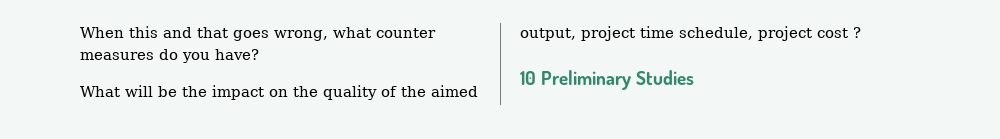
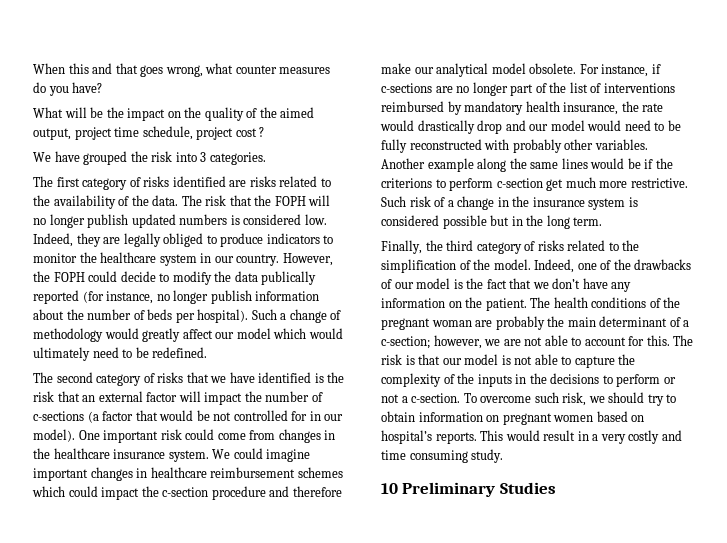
+ We have grouped the risk into 3 categories.
+ The first category of risks identified are risks related to the availability of the data. The risk that the FOPH will no longer publish updated numbers is considered low. Indeed, they are legally obliged to produce indicators to monitor the healthcare system in our country. However, the FOPH could decide to modify the data publically reported (for instance, no longer publish information about the number of beds per hospital). Such a change of methodology would greatly affect our model which would ultimately need to be redefined.
+ The second category of risks that we have identified is the risk that an external factor will impact the number of c-sections (a factor that would be not controlled for in our model). One important risk could come from changes in the healthcare insurance system. We could imagine important changes in healthcare reimbursement schemes which could impact the c-section procedure and therefore make our analytical model obsolete. For instance, if c-sections are no longer part of the list of interventions reimbursed by mandatory health insurance, the rate would drastically drop and our model would need to be fully reconstructed with probably other variables. Another example along the same lines would be if the criterions to perform c-section get much more restrictive. Such risk of a change in the insurance system is considered possible but in the long term.
+ Finally, the third category of risks related to the simplification of the model. Indeed, one of the drawbacks of our model is the fact that we don’t have any information on the patient. The health conditions of the pregnant woman are probably the main determinant of a c-section; however, we are not able to account for this. The risk is that our model is not able to capture the complexity of the inputs in the decisions to perform or not a c-section. To overcome such risk, we should try to obtain information on pregnant women based on hospital’s reports. This would result in a very costly and time consuming study.

